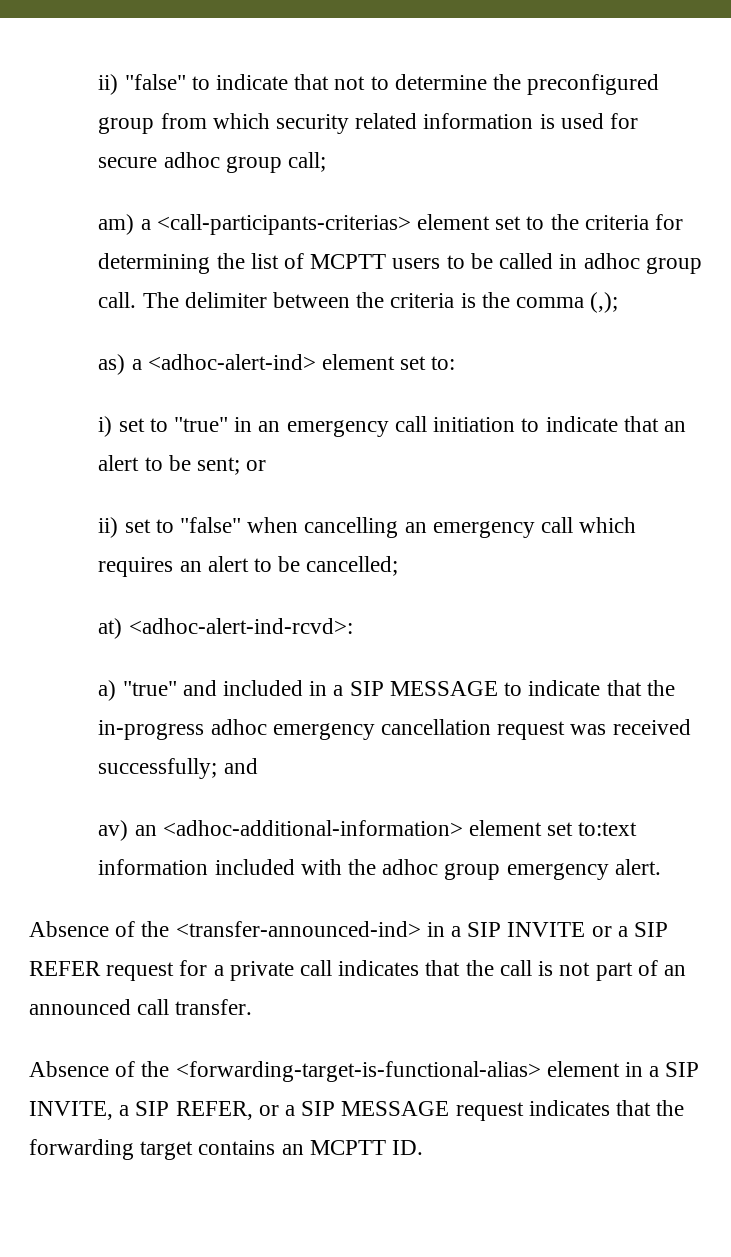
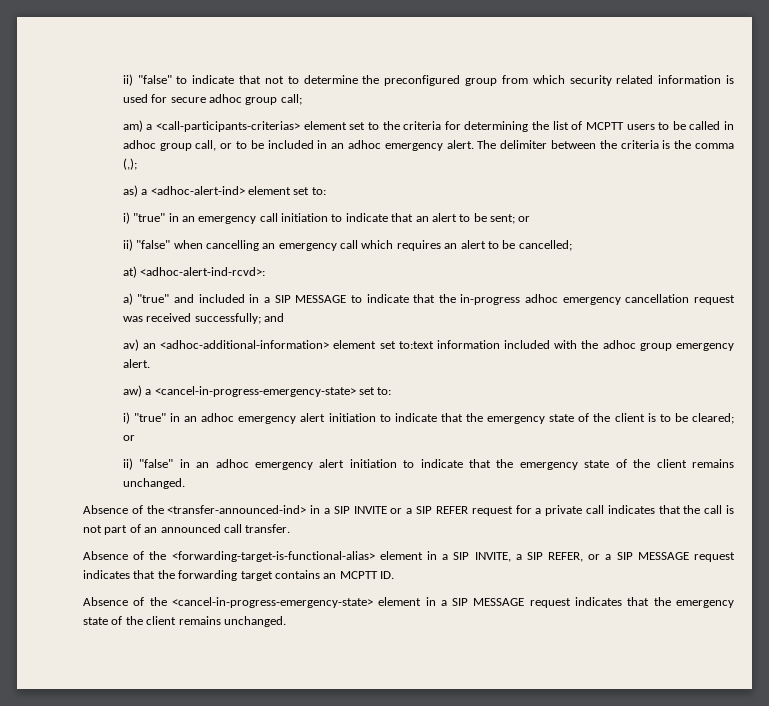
- am) a <call-participants-criterias> element set to the criteria for determining the list of MCPTT users to be called in adhoc group call.
+ am) a <call-participants-criterias> element set to the criteria for determining the list of MCPTT users to be called in adhoc group call, or to be included in an adhoc emergency alert.
- i) set to "true" in an emergency call initiation to indicate that an alert to be sent; or
+ i) "true" in an emergency call initiation to indicate that an alert to be sent; or
- ii) set to "false" when cancelling an emergency call which requires an alert to be cancelled;
+ ii) "false" when cancelling an emergency call which requires an alert to be cancelled;
+ aw) a <cancel-in-progress-emergency-state> set to:
+ i) "true" in an adhoc emergency alert initiation to indicate that the emergency state of the client is to be cleared; or
+ ii) "false" in an adhoc emergency alert initiation to indicate that the emergency state of the client remains unchanged.
+ Absence of the <cancel-in-progress-emergency-state> element in a SIP MESSAGE request indicates that the emergency state of the client remains unchanged.

